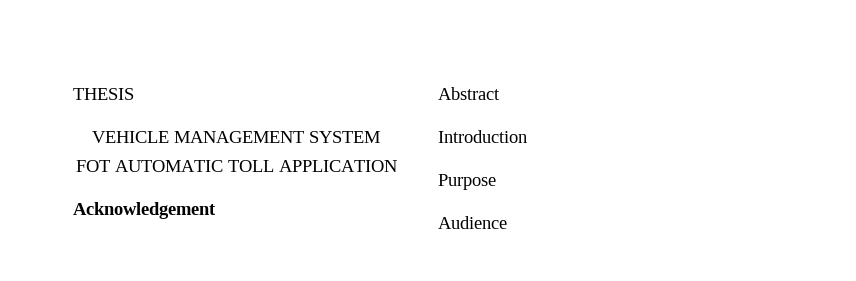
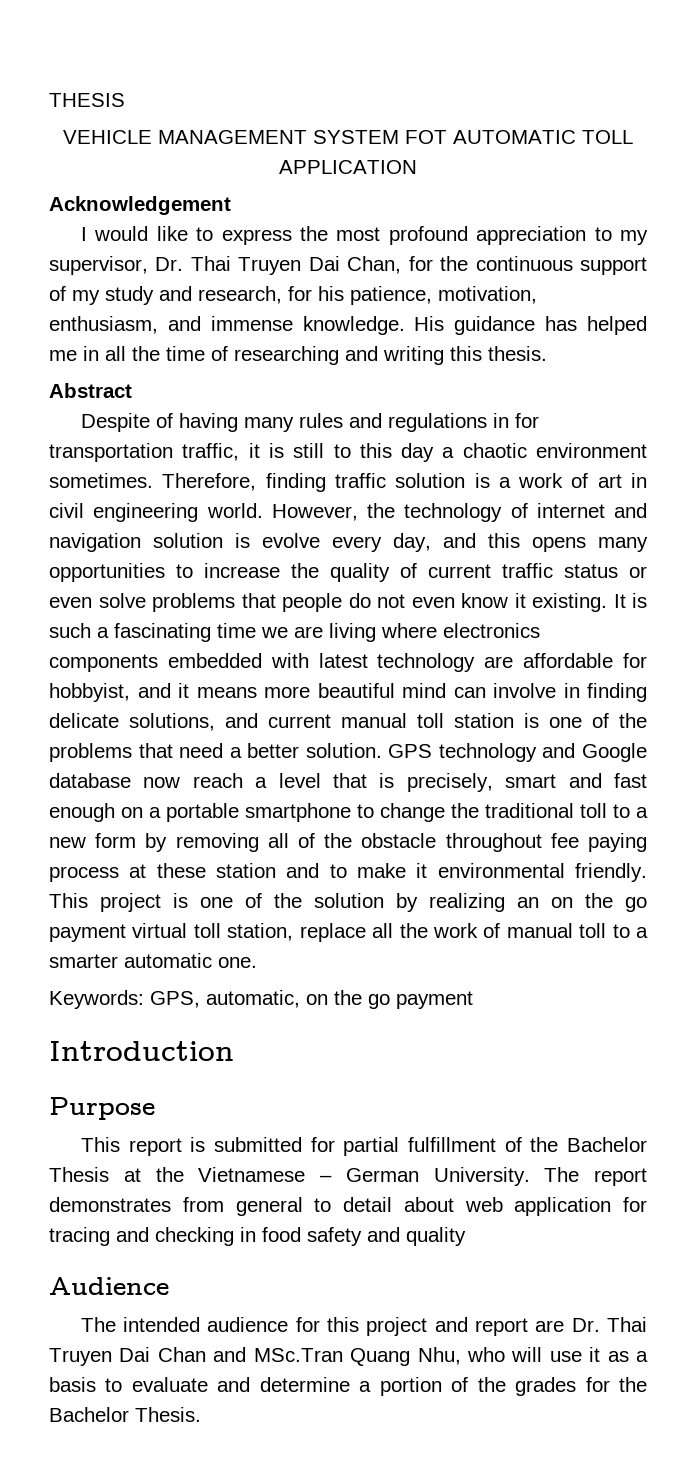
+ I would like to express the most profound appreciation to my supervisor, Dr. Thai Truyen Dai Chan, for the continuous support of my study and research, for his patience, motivation, enthusiasm, and immense knowledge. His guidance has helped me in all the time of researching and writing this thesis.
  Abstract
+ Despite of having many rules and regulations in for transportation traffic, it is still to this day a chaotic environment sometimes. Therefore, finding traffic solution is a work of art in civil engineering world. However, the technology of internet and navigation solution is evolve every day, and this opens many opportunities to increase the quality of current traffic status or even solve problems that people do not even know it existing. It is such a fascinating time we are living where electronics components embedded with latest technology are affordable for hobbyist, and it means more beautiful mind can involve in finding delicate solutions, and current manual toll station is one of the problems that need a better solution. GPS technology and Google database now reach a level that is precisely, smart and fast enough on a portable smartphone to change the traditional toll to a new form by removing all of the obstacle throughout fee paying process at these station and to make it environmental friendly. This project is one of the solution by realizing an on the go payment virtual toll station, replace all the work of manual toll to a smarter automatic one.
+ Keywords: GPS, automatic, on the go payment
  Introduction
  Purpose
+ This report is submitted for partial fulfillment of the Bachelor Thesis at the Vietnamese – German University. The report demonstrates from general to detail about web application for tracing and checking in food safety and quality
  Audience
+ The intended audience for this project and report are Dr. Thai Truyen Dai Chan and MSc.Tran Quang Nhu, who will use it as a basis to evaluate and determine a portion of the grades for the Bachelor Thesis.

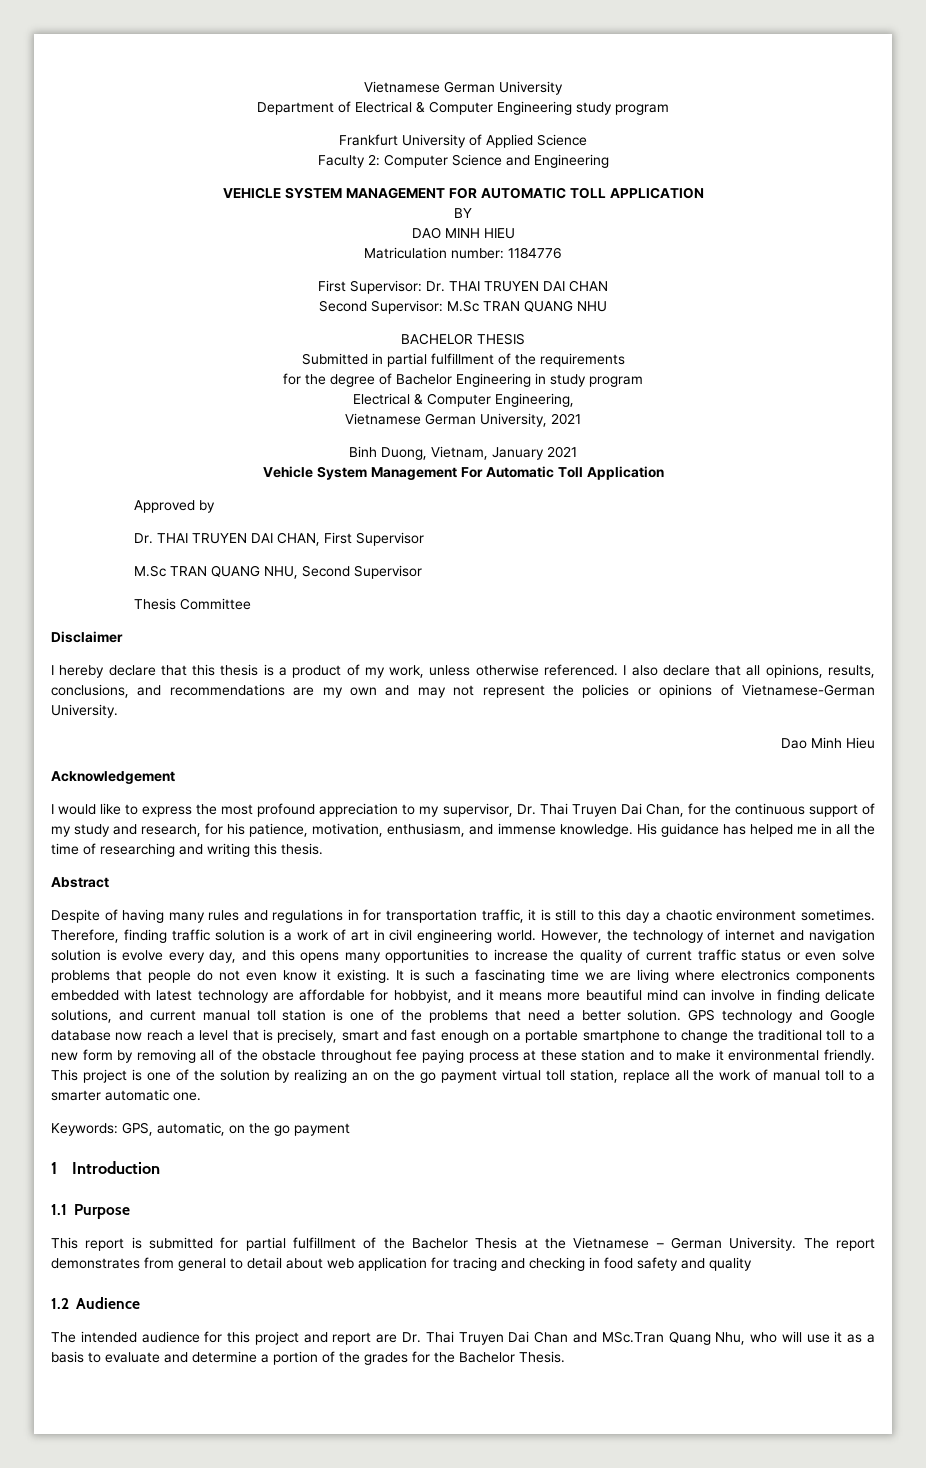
- THESIS
- VEHICLE MANAGEMENT SYSTEM FOT AUTOMATIC TOLL APPLICATION
+ Vietnamese German University
+ Department of Electrical & Computer Engineering study program
+ Frankfurt University of Applied Science
+ Faculty 2: Computer Science and Engineering
+ VEHICLE SYSTEM MANAGEMENT FOR AUTOMATIC TOLL APPLICATION
+ BY
+ DAO MINH HIEU
+ Matriculation number: 1184776
+ First Supervisor: Dr. THAI TRUYEN DAI CHAN
+ Second Supervisor: M.Sc TRAN QUANG NHU
+ BACHELOR THESIS
+ Submitted in partial fulfillment of the requirements
+ for the degree of Bachelor Engineering in study program
+ Electrical & Computer Engineering,
+ Vietnamese German University, 2021
+ Binh Duong, Vietnam, January 2021
+ Vehicle System Management For Automatic Toll Application
+ Approved by
+ Dr. THAI TRUYEN DAI CHAN, First Supervisor
+ M.Sc TRAN QUANG NHU, Second Supervisor
+ Thesis Committee
+ Disclaimer
+ I hereby declare that this thesis is a product of my work, unless otherwise referenced. I also declare that all opinions, results, conclusions, and recommendations are my own and may not represent the policies or opinions of Vietnamese-German University.
+ Dao Minh Hieu
- Introduction
+ 1 Introduction
- Purpose
+ 1.1 Purpose
- Audience
+ 1.2 Audience

